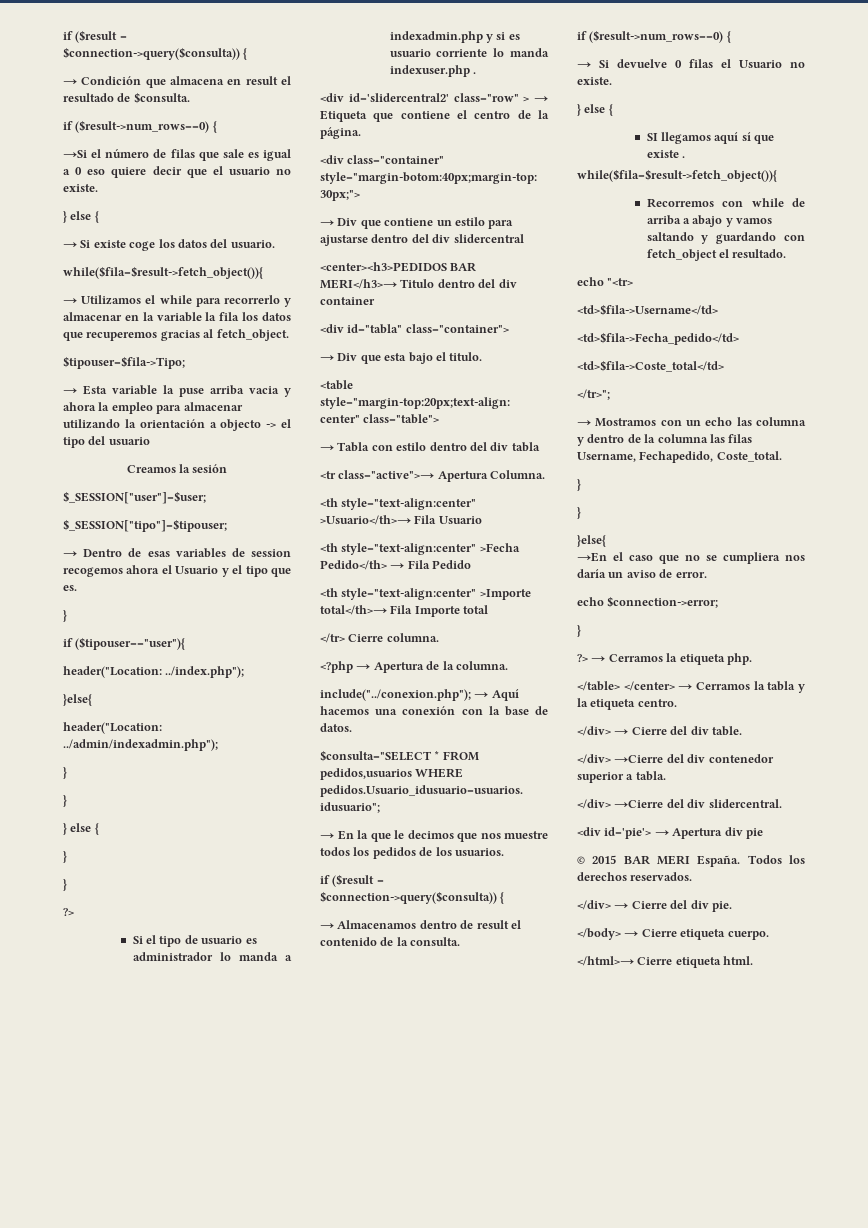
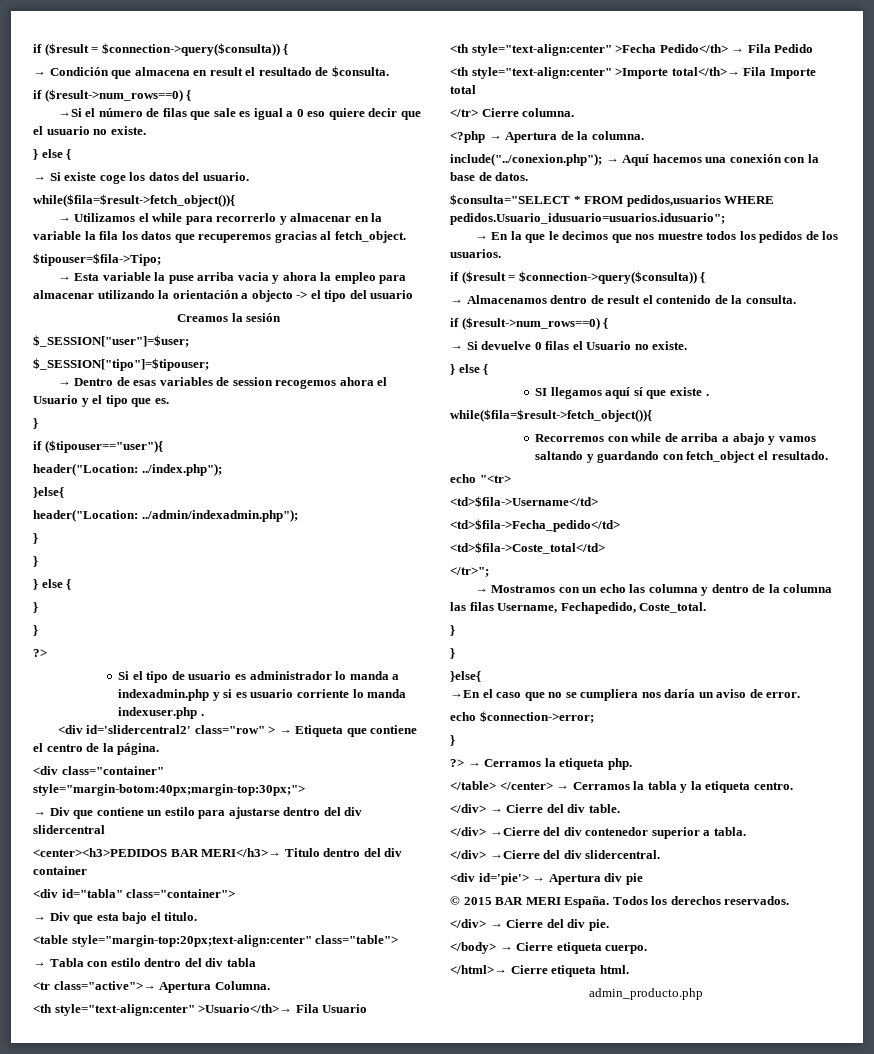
+ admin_producto.php

